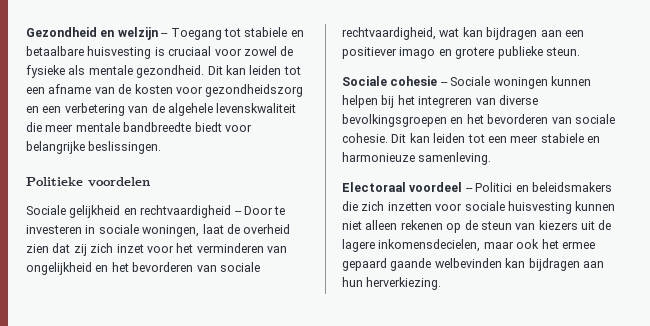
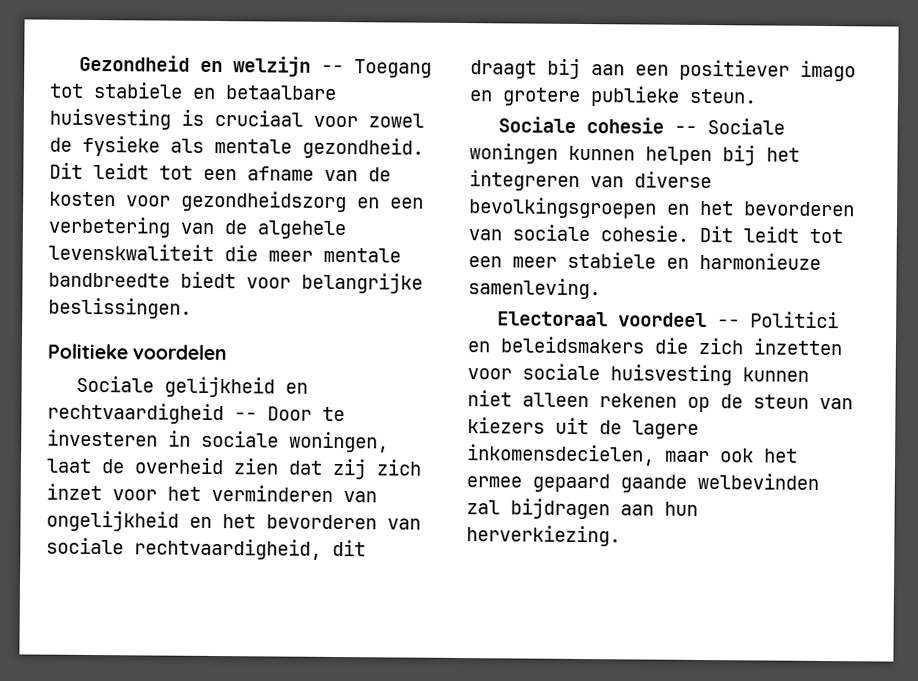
- Dit kan leiden tot een afname van de kosten voor gezondheidszorg en een verbetering van de algehele levenskwaliteit die meer mentale bandbreedte biedt voor belangrijke beslissingen.
+ Dit leidt tot een afname van de kosten voor gezondheidszorg en een verbetering van de algehele levenskwaliteit die meer mentale bandbreedte biedt voor belangrijke beslissingen.
- Sociale gelijkheid en rechtvaardigheid -- Door te investeren in sociale woningen, laat de overheid zien dat zij zich inzet voor het verminderen van ongelijkheid en het bevorderen van sociale rechtvaardigheid, wat kan bijdragen aan een positiever imago en grotere publieke steun.
+ Sociale gelijkheid en rechtvaardigheid -- Door te investeren in sociale woningen, laat de overheid zien dat zij zich inzet voor het verminderen van ongelijkheid en het bevorderen van sociale rechtvaardigheid, dit draagt bij aan een positiever imago en grotere publieke steun.
- Dit kan leiden tot een meer stabiele en harmonieuze samenleving.
+ Dit leidt tot een meer stabiele en harmonieuze samenleving.
- Electoraal voordeel -- Politici en beleidsmakers die zich inzetten voor sociale huisvesting kunnen niet alleen rekenen op de steun van kiezers uit de lagere inkomensdecielen, maar ook het ermee gepaard gaande welbevinden kan bijdragen aan hun herverkiezing.
+ Electoraal voordeel -- Politici en beleidsmakers die zich inzetten voor sociale huisvesting kunnen niet alleen rekenen op de steun van kiezers uit de lagere inkomensdecielen, maar ook het ermee gepaard gaande welbevinden zal bijdragen aan hun herverkiezing.

